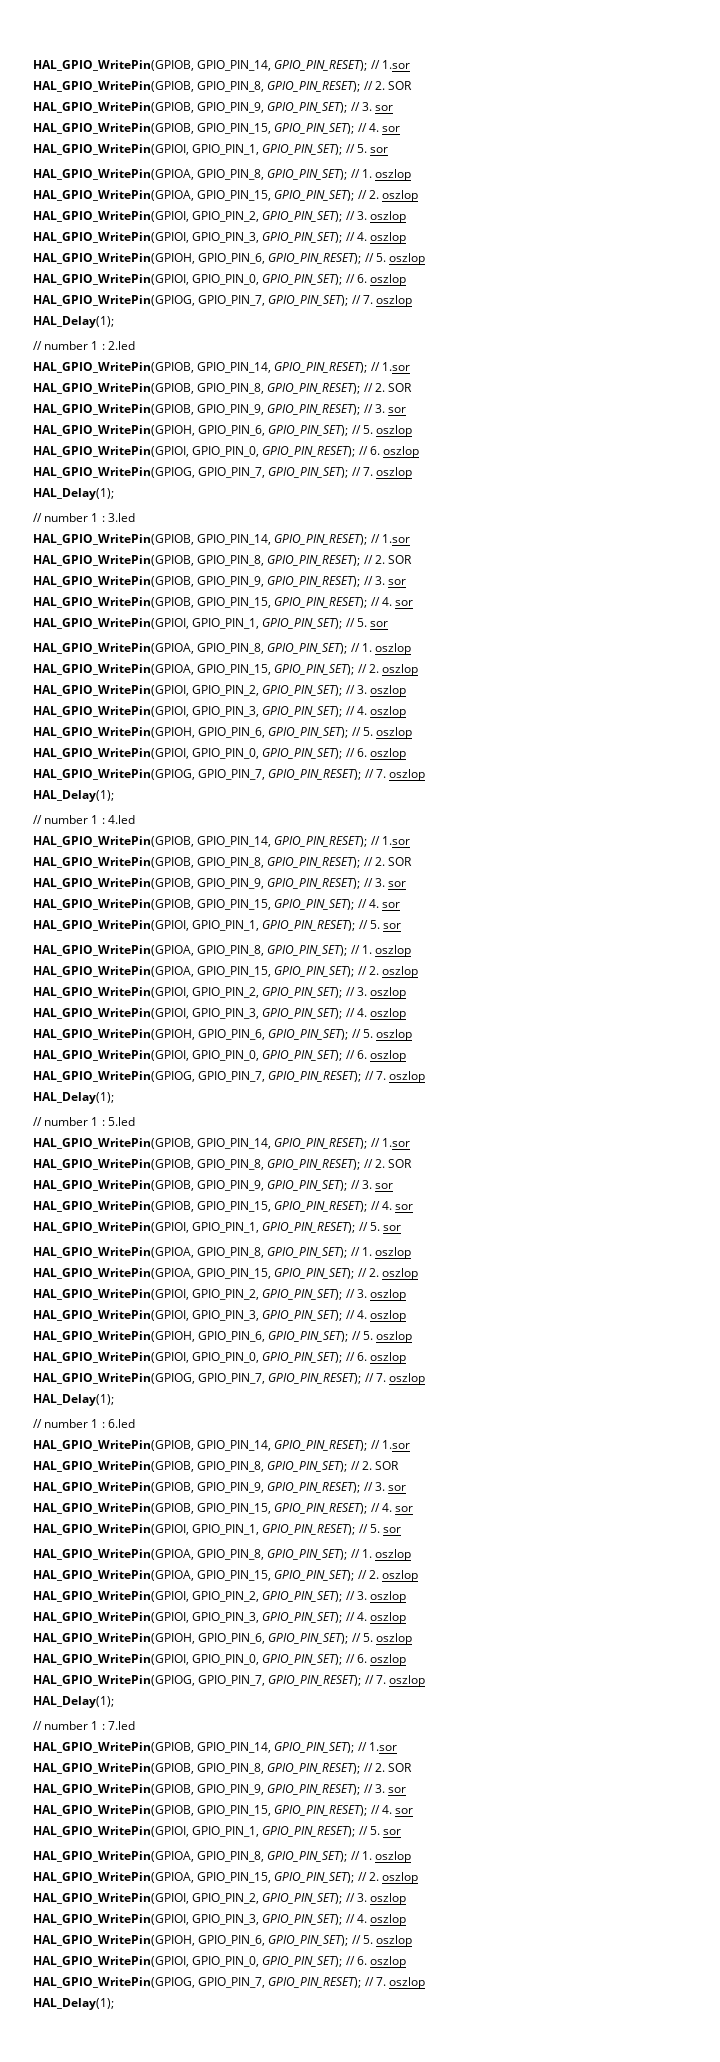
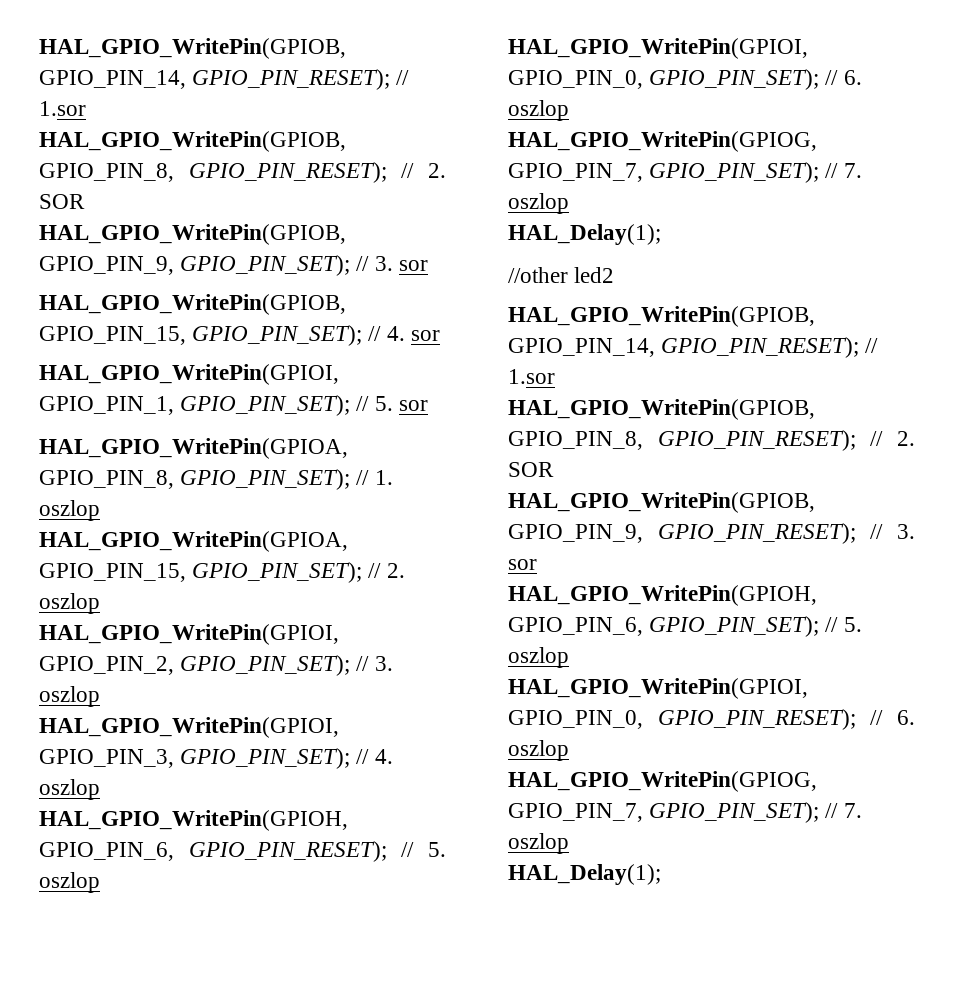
- // number 1 : 2.led
+ //other led2
- // number 1 : 3.led
- HAL_GPIO_WritePin(GPIOB, GPIO_PIN_14, GPIO_PIN_RESET); // 1.sor
- HAL_GPIO_WritePin(GPIOB, GPIO_PIN_8, GPIO_PIN_RESET); // 2. SOR
- HAL_GPIO_WritePin(GPIOB, GPIO_PIN_9, GPIO_PIN_RESET); // 3. sor
- HAL_GPIO_WritePin(GPIOB, GPIO_PIN_15, GPIO_PIN_RESET); // 4. sor
- HAL_GPIO_WritePin(GPIOI, GPIO_PIN_1, GPIO_PIN_SET); // 5. sor
- HAL_GPIO_WritePin(GPIOA, GPIO_PIN_8, GPIO_PIN_SET); // 1. oszlop
- HAL_GPIO_WritePin(GPIOA, GPIO_PIN_15, GPIO_PIN_SET); // 2. oszlop
- HAL_GPIO_WritePin(GPIOI, GPIO_PIN_2, GPIO_PIN_SET); // 3. oszlop
- HAL_GPIO_WritePin(GPIOI, GPIO_PIN_3, GPIO_PIN_SET); // 4. oszlop
- HAL_GPIO_WritePin(GPIOH, GPIO_PIN_6, GPIO_PIN_SET); // 5. oszlop
- HAL_GPIO_WritePin(GPIOI, GPIO_PIN_0, GPIO_PIN_SET); // 6. oszlop
- HAL_GPIO_WritePin(GPIOG, GPIO_PIN_7, GPIO_PIN_RESET); // 7. oszlop
- HAL_Delay(1);
- // number 1 : 4.led
- HAL_GPIO_WritePin(GPIOB, GPIO_PIN_14, GPIO_PIN_RESET); // 1.sor
- HAL_GPIO_WritePin(GPIOB, GPIO_PIN_8, GPIO_PIN_RESET); // 2. SOR
- HAL_GPIO_WritePin(GPIOB, GPIO_PIN_9, GPIO_PIN_RESET); // 3. sor
- HAL_GPIO_WritePin(GPIOB, GPIO_PIN_15, GPIO_PIN_SET); // 4. sor
- HAL_GPIO_WritePin(GPIOI, GPIO_PIN_1, GPIO_PIN_RESET); // 5. sor
- HAL_GPIO_WritePin(GPIOA, GPIO_PIN_8, GPIO_PIN_SET); // 1. oszlop
- HAL_GPIO_WritePin(GPIOA, GPIO_PIN_15, GPIO_PIN_SET); // 2. oszlop
- HAL_GPIO_WritePin(GPIOI, GPIO_PIN_2, GPIO_PIN_SET); // 3. oszlop
- HAL_GPIO_WritePin(GPIOI, GPIO_PIN_3, GPIO_PIN_SET); // 4. oszlop
- HAL_GPIO_WritePin(GPIOH, GPIO_PIN_6, GPIO_PIN_SET); // 5. oszlop
- HAL_GPIO_WritePin(GPIOI, GPIO_PIN_0, GPIO_PIN_SET); // 6. oszlop
- HAL_GPIO_WritePin(GPIOG, GPIO_PIN_7, GPIO_PIN_RESET); // 7. oszlop
- HAL_Delay(1);
- // number 1 : 5.led
- HAL_GPIO_WritePin(GPIOB, GPIO_PIN_14, GPIO_PIN_RESET); // 1.sor
- HAL_GPIO_WritePin(GPIOB, GPIO_PIN_8, GPIO_PIN_RESET); // 2. SOR
- HAL_GPIO_WritePin(GPIOB, GPIO_PIN_9, GPIO_PIN_SET); // 3. sor
- HAL_GPIO_WritePin(GPIOB, GPIO_PIN_15, GPIO_PIN_RESET); // 4. sor
- HAL_GPIO_WritePin(GPIOI, GPIO_PIN_1, GPIO_PIN_RESET); // 5. sor
- HAL_GPIO_WritePin(GPIOA, GPIO_PIN_8, GPIO_PIN_SET); // 1. oszlop
- HAL_GPIO_WritePin(GPIOA, GPIO_PIN_15, GPIO_PIN_SET); // 2. oszlop
- HAL_GPIO_WritePin(GPIOI, GPIO_PIN_2, GPIO_PIN_SET); // 3. oszlop
- HAL_GPIO_WritePin(GPIOI, GPIO_PIN_3, GPIO_PIN_SET); // 4. oszlop
- HAL_GPIO_WritePin(GPIOH, GPIO_PIN_6, GPIO_PIN_SET); // 5. oszlop
- HAL_GPIO_WritePin(GPIOI, GPIO_PIN_0, GPIO_PIN_SET); // 6. oszlop
- HAL_GPIO_WritePin(GPIOG, GPIO_PIN_7, GPIO_PIN_RESET); // 7. oszlop
- HAL_Delay(1);
- // number 1 : 6.led
- HAL_GPIO_WritePin(GPIOB, GPIO_PIN_14, GPIO_PIN_RESET); // 1.sor
- HAL_GPIO_WritePin(GPIOB, GPIO_PIN_8, GPIO_PIN_SET); // 2. SOR
- HAL_GPIO_WritePin(GPIOB, GPIO_PIN_9, GPIO_PIN_RESET); // 3. sor
- HAL_GPIO_WritePin(GPIOB, GPIO_PIN_15, GPIO_PIN_RESET); // 4. sor
- HAL_GPIO_WritePin(GPIOI, GPIO_PIN_1, GPIO_PIN_RESET); // 5. sor
- HAL_GPIO_WritePin(GPIOA, GPIO_PIN_8, GPIO_PIN_SET); // 1. oszlop
- HAL_GPIO_WritePin(GPIOA, GPIO_PIN_15, GPIO_PIN_SET); // 2. oszlop
- HAL_GPIO_WritePin(GPIOI, GPIO_PIN_2, GPIO_PIN_SET); // 3. oszlop
- HAL_GPIO_WritePin(GPIOI, GPIO_PIN_3, GPIO_PIN_SET); // 4. oszlop
- HAL_GPIO_WritePin(GPIOH, GPIO_PIN_6, GPIO_PIN_SET); // 5. oszlop
- HAL_GPIO_WritePin(GPIOI, GPIO_PIN_0, GPIO_PIN_SET); // 6. oszlop
- HAL_GPIO_WritePin(GPIOG, GPIO_PIN_7, GPIO_PIN_RESET); // 7. oszlop
- HAL_Delay(1);
- // number 1 : 7.led
- HAL_GPIO_WritePin(GPIOB, GPIO_PIN_14, GPIO_PIN_SET); // 1.sor
- HAL_GPIO_WritePin(GPIOB, GPIO_PIN_8, GPIO_PIN_RESET); // 2. SOR
- HAL_GPIO_WritePin(GPIOB, GPIO_PIN_9, GPIO_PIN_RESET); // 3. sor
- HAL_GPIO_WritePin(GPIOB, GPIO_PIN_15, GPIO_PIN_RESET); // 4. sor
- HAL_GPIO_WritePin(GPIOI, GPIO_PIN_1, GPIO_PIN_RESET); // 5. sor
- HAL_GPIO_WritePin(GPIOA, GPIO_PIN_8, GPIO_PIN_SET); // 1. oszlop
- HAL_GPIO_WritePin(GPIOA, GPIO_PIN_15, GPIO_PIN_SET); // 2. oszlop
- HAL_GPIO_WritePin(GPIOI, GPIO_PIN_2, GPIO_PIN_SET); // 3. oszlop
- HAL_GPIO_WritePin(GPIOI, GPIO_PIN_3, GPIO_PIN_SET); // 4. oszlop
- HAL_GPIO_WritePin(GPIOH, GPIO_PIN_6, GPIO_PIN_SET); // 5. oszlop
- HAL_GPIO_WritePin(GPIOI, GPIO_PIN_0, GPIO_PIN_SET); // 6. oszlop
- HAL_GPIO_WritePin(GPIOG, GPIO_PIN_7, GPIO_PIN_RESET); // 7. oszlop
- HAL_Delay(1);

